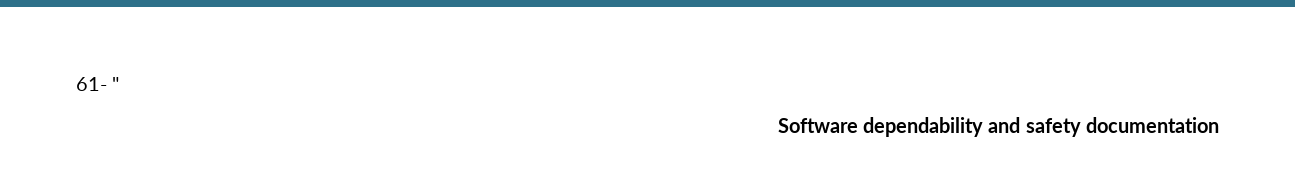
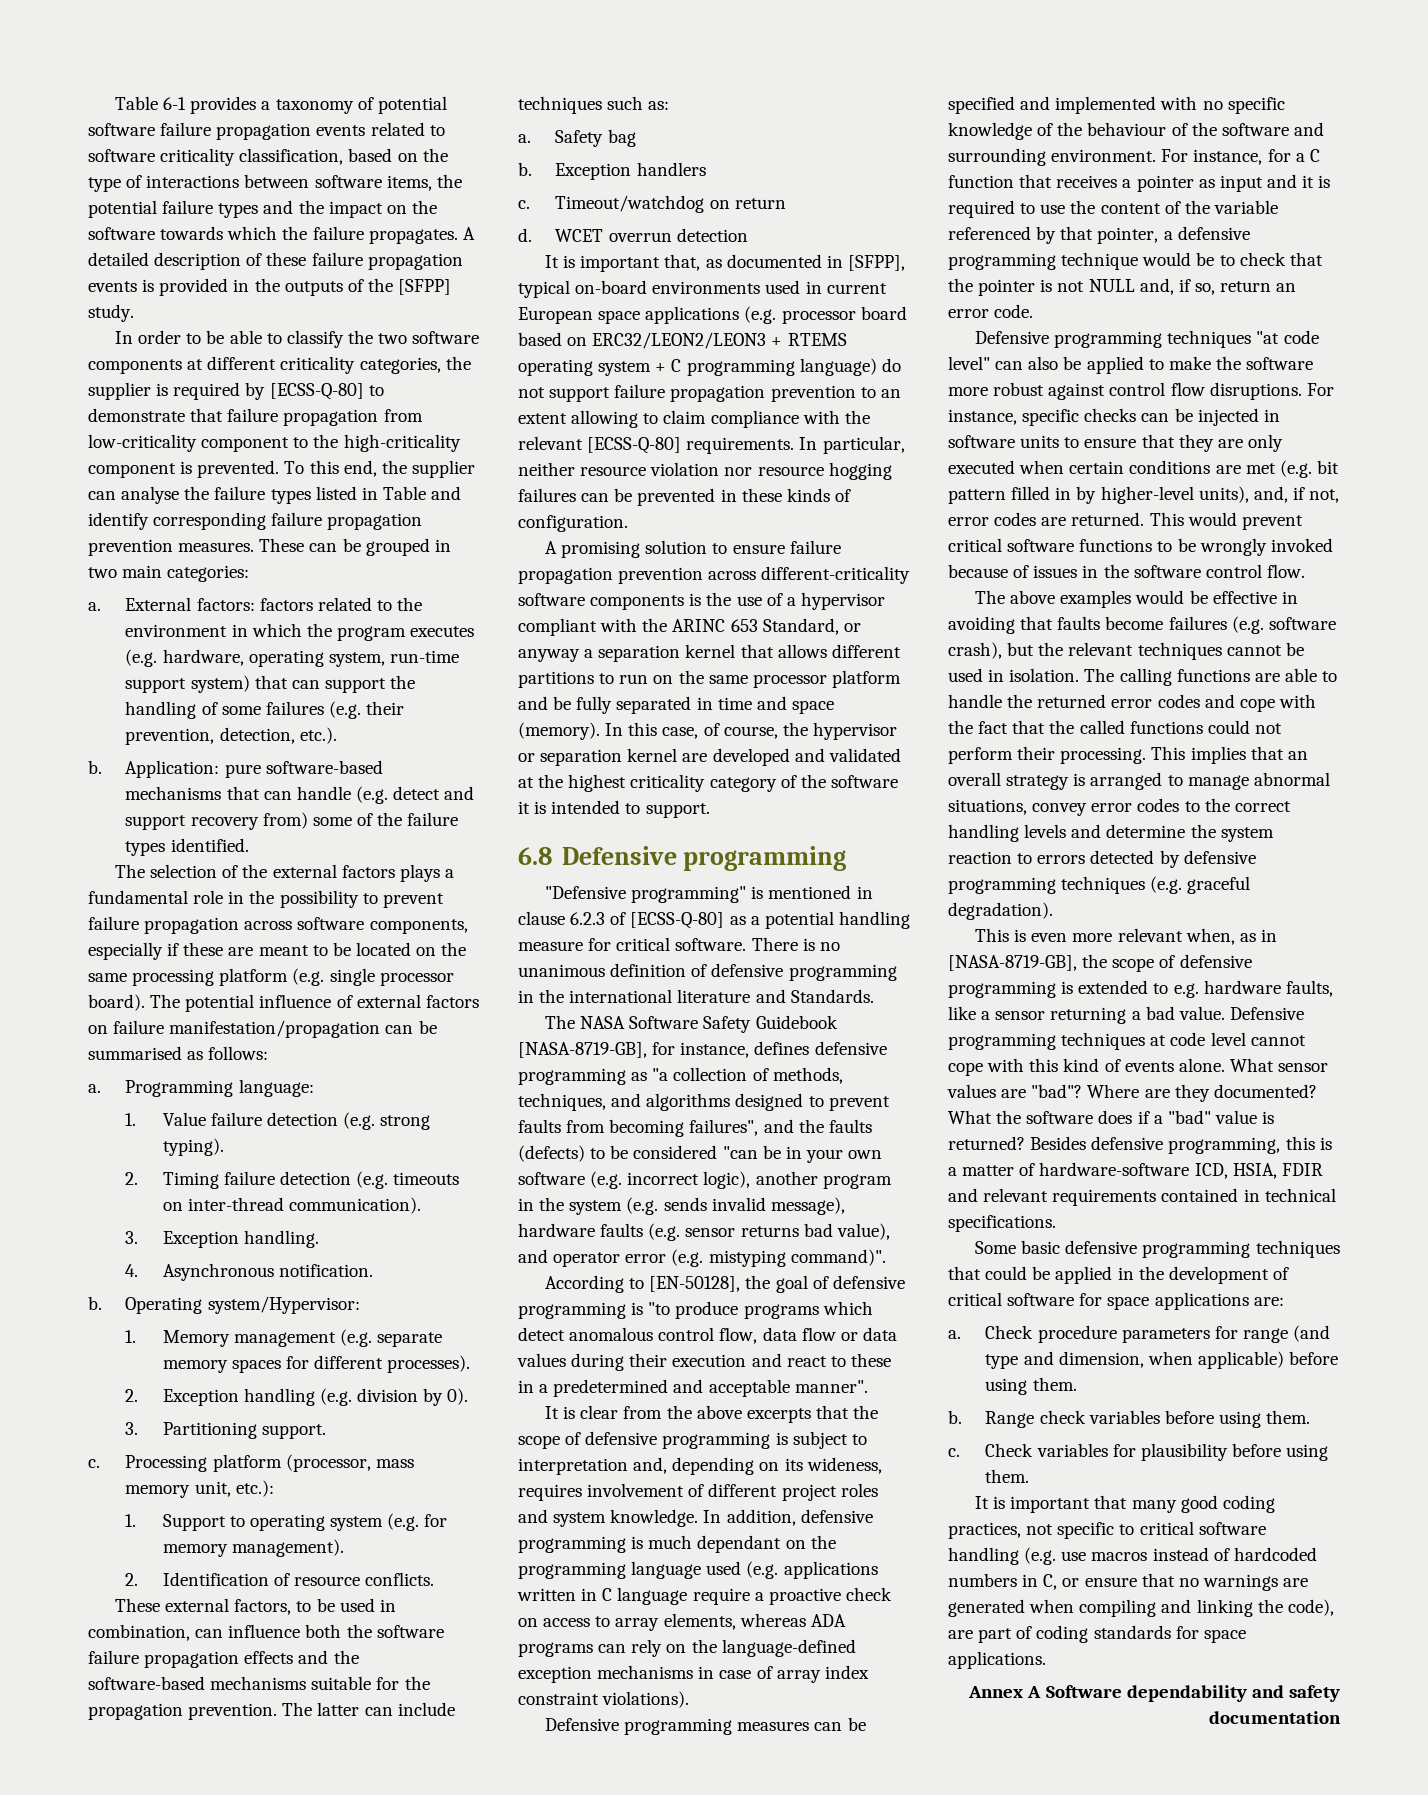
- 61- "
- Software dependability and safety documentation
+ Table 6-1 provides a taxonomy of potential software failure propagation events related to software criticality classification, based on the type of interactions between software items, the potential failure types and the impact on the software towards which the failure propagates. A detailed description of these failure propagation events is provided in the outputs of the [SFPP] study.
+ In order to be able to classify the two software components at different criticality categories, the supplier is required by [ECSS-Q-80] to demonstrate that failure propagation from low-criticality component to the high-criticality component is prevented. To this end, the supplier can analyse the failure types listed in Table and identify corresponding failure propagation prevention measures. These can be grouped in two main categories:
+ a. External factors: factors related to the environment in which the program executes (e.g. hardware, operating system, run-time support system) that can support the handling of some failures (e.g. their prevention, detection, etc.).
+ b. Application: pure software-based mechanisms that can handle (e.g. detect and support recovery from) some of the failure types identified.
+ The selection of the external factors plays a fundamental role in the possibility to prevent failure propagation across software components, especially if these are meant to be located on the same processing platform (e.g. single processor board). The potential influence of external factors on failure manifestation/propagation can be summarised as follows:
+ a. Programming language:
+ 1. Value failure detection (e.g. strong typing).
+ 2. Timing failure detection (e.g. timeouts on inter-thread communication).
+ 3. Exception handling.
+ 4. Asynchronous notification.
+ b. Operating system/Hypervisor:
+ 1. Memory management (e.g. separate memory spaces for different processes).
+ 2. Exception handling (e.g. division by 0).
+ 3. Partitioning support.
+ c. Processing platform (processor, mass memory unit, etc.):
+ 1. Support to operating system (e.g. for memory management).
+ 2. Identification of resource conflicts.
+ These external factors, to be used in combination, can influence both the software failure propagation effects and the software-based mechanisms suitable for the propagation prevention. The latter can include techniques such as:
+ a. Safety bag
+ b. Exception handlers
+ c. Timeout/watchdog on return
+ d. WCET overrun detection
+ It is important that, as documented in [SFPP], typical on-board environments used in current European space applications (e.g. processor board based on ERC32/LEON2/LEON3 + RTEMS operating system + C programming language) do not support failure propagation prevention to an extent allowing to claim compliance with the relevant [ECSS-Q-80] requirements. In particular, neither resource violation nor resource hogging failures can be prevented in these kinds of configuration.
+ A promising solution to ensure failure propagation prevention across different-criticality software components is the use of a hypervisor compliant with the ARINC 653 Standard, or anyway a separation kernel that allows different partitions to run on the same processor platform and be fully separated in time and space (memory). In this case, of course, the hypervisor or separation kernel are developed and validated at the highest criticality category of the software it is intended to support.
+ 6.8 Defensive programming
+ "Defensive programming" is mentioned in clause 6.2.3 of [ECSS-Q-80] as a potential handling measure for critical software. There is no unanimous definition of defensive programming in the international literature and Standards.
+ The NASA Software Safety Guidebook [NASA-8719-GB], for instance, defines defensive programming as "a collection of methods, techniques, and algorithms designed to prevent faults from becoming failures", and the faults (defects) to be considered "can be in your own software (e.g. incorrect logic), another program in the system (e.g. sends invalid message), hardware faults (e.g. sensor returns bad value), and operator error (e.g. mistyping command)".
+ According to [EN-50128], the goal of defensive programming is "to produce programs which detect anomalous control flow, data flow or data values during their execution and react to these in a predetermined and acceptable manner".
+ It is clear from the above excerpts that the scope of defensive programming is subject to interpretation and, depending on its wideness, requires involvement of different project roles and system knowledge. In addition, defensive programming is much dependant on the programming language used (e.g. applications written in C language require a proactive check on access to array elements, whereas ADA programs can rely on the language-defined exception mechanisms in case of array index constraint violations).
+ Defensive programming measures can be specified and implemented with no specific knowledge of the behaviour of the software and surrounding environment. For instance, for a C function that receives a pointer as input and it is required to use the content of the variable referenced by that pointer, a defensive programming technique would be to check that the pointer is not NULL and, if so, return an error code.
+ Defensive programming techniques "at code level" can also be applied to make the software more robust against control flow disruptions. For instance, specific checks can be injected in software units to ensure that they are only executed when certain conditions are met (e.g. bit pattern filled in by higher-level units), and, if not, error codes are returned. This would prevent critical software functions to be wrongly invoked because of issues in the software control flow.
+ The above examples would be effective in avoiding that faults become failures (e.g. software crash), but the relevant techniques cannot be used in isolation. The calling functions are able to handle the returned error codes and cope with the fact that the called functions could not perform their processing. This implies that an overall strategy is arranged to manage abnormal situations, convey error codes to the correct handling levels and determine the system reaction to errors detected by defensive programming techniques (e.g. graceful degradation).
+ This is even more relevant when, as in [NASA-8719-GB], the scope of defensive programming is extended to e.g. hardware faults, like a sensor returning a bad value. Defensive programming techniques at code level cannot cope with this kind of events alone. What sensor values are "bad"? Where are they documented? What the software does if a "bad" value is returned? Besides defensive programming, this is a matter of hardware-software ICD, HSIA, FDIR and relevant requirements contained in technical specifications.
+ Some basic defensive programming techniques that could be applied in the development of critical software for space applications are:
+ a. Check procedure parameters for range (and type and dimension, when applicable) before using them.
+ b. Range check variables before using them.
+ c. Check variables for plausibility before using them.
+ It is important that many good coding practices, not specific to critical software handling (e.g. use macros instead of hardcoded numbers in C, or ensure that no warnings are generated when compiling and linking the code), are part of coding standards for space applications.
+ Annex A Software dependability and safety documentation

